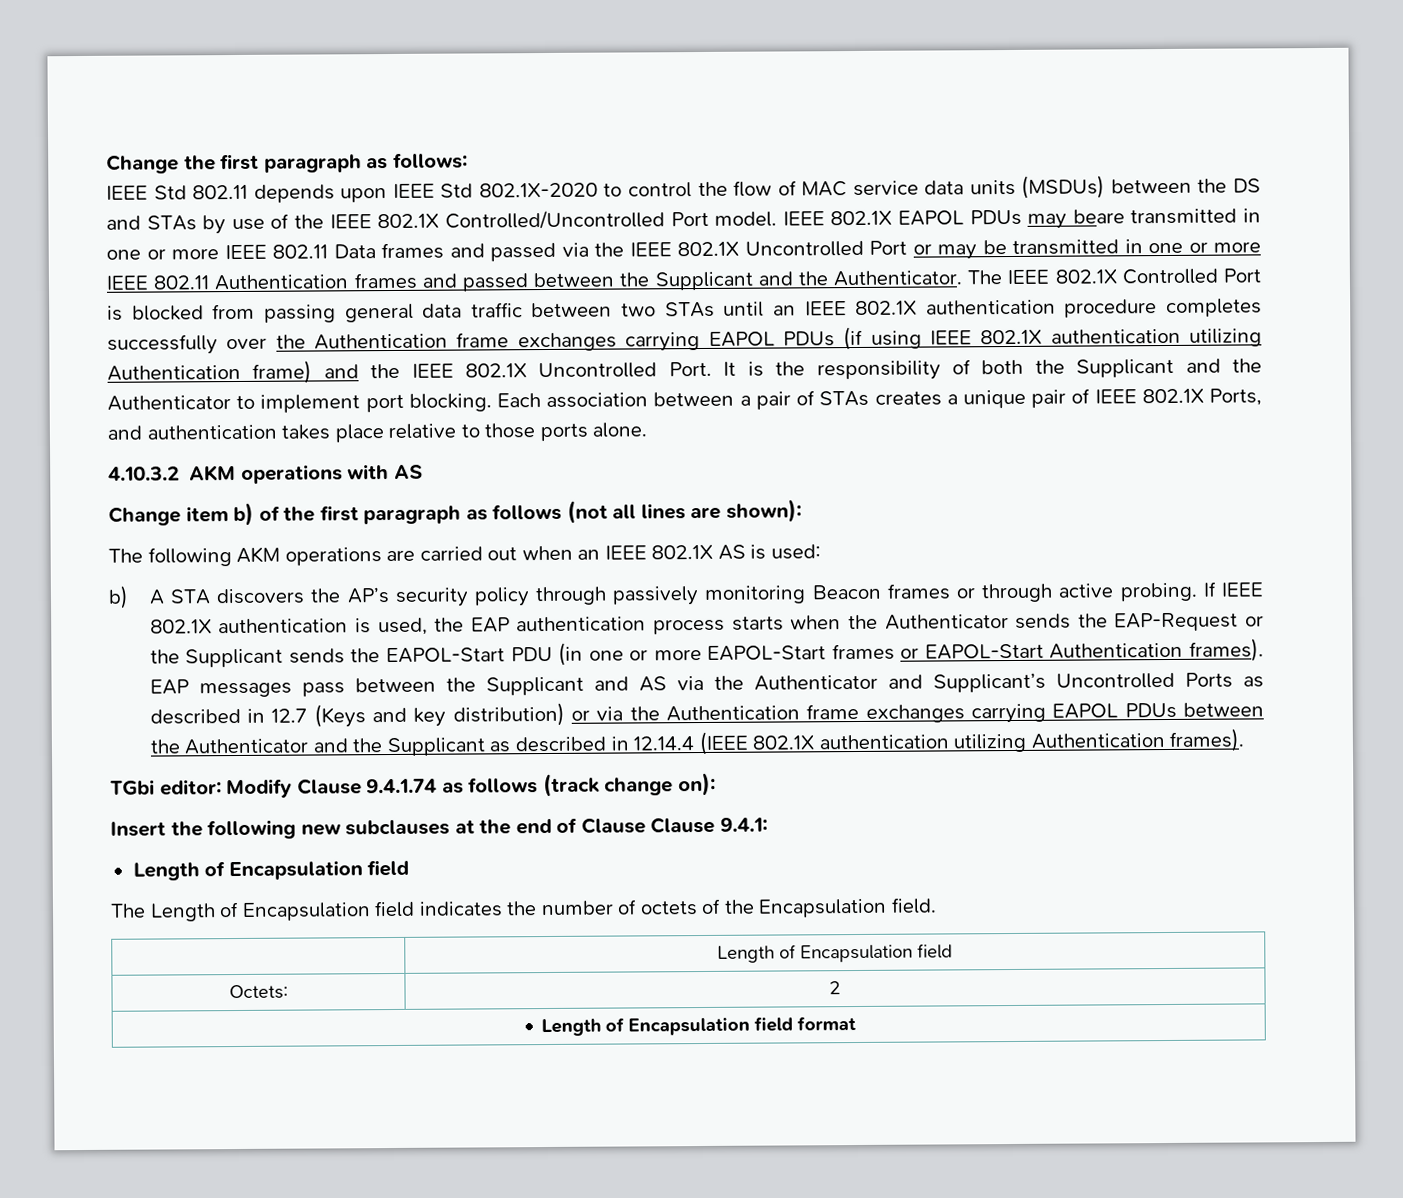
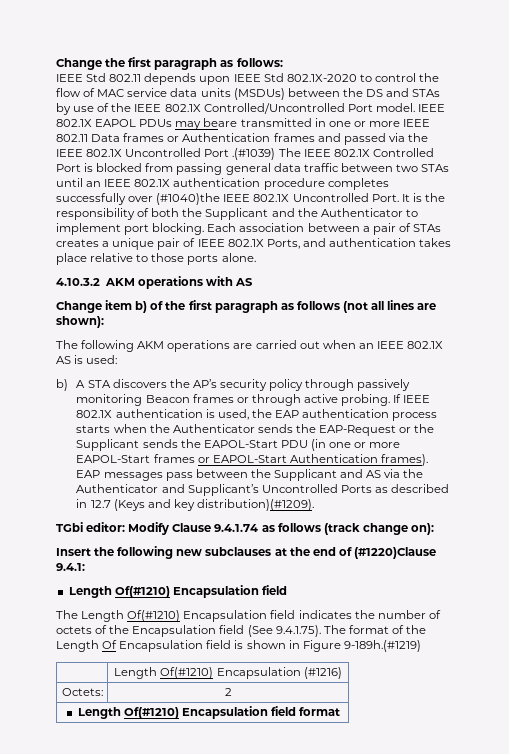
- IEEE 802.1X EAPOL PDUs may beare transmitted in one or more IEEE 802.11 Data frames and passed via the IEEE 802.1X Uncontrolled Port or may be transmitted in one or more IEEE 802.11 Authentication frames and passed between the Supplicant and the Authenticator. The IEEE 802.1X Controlled Port is blocked from passing general data traffic between two STAs until an IEEE 802.1X authentication procedure completes successfully over the Authentication frame exchanges carrying EAPOL PDUs (if using IEEE 802.1X authentication utilizing Authentication frame) and the IEEE 802.1X Uncontrolled Port.
+ IEEE 802.1X EAPOL PDUs may beare transmitted in one or more IEEE 802.11 Data frames or Authentication frames and passed via the IEEE 802.1X Uncontrolled Port .(#1039) The IEEE 802.1X Controlled Port is blocked from passing general data traffic between two STAs until an IEEE 802.1X authentication procedure completes successfully over (#1040)the IEEE 802.1X Uncontrolled Port.
- EAP messages pass between the Supplicant and AS via the Authenticator and Supplicant’s Uncontrolled Ports as described in 12.7 (Keys and key distribution) or via the Authentication frame exchanges carrying EAPOL PDUs between the Authenticator and the Supplicant as described in 12.14.4 (IEEE 802.1X authentication utilizing Authentication frames).
+ EAP messages pass between the Supplicant and AS via the Authenticator and Supplicant’s Uncontrolled Ports as described in 12.7 (Keys and key distribution)(#1209).
- Insert the following new subclauses at the end of Clause Clause 9.4.1:
- Length of Encapsulation field
+ Insert the following new subclauses at the end of (#1220)Clause 9.4.1:
+ Length Of(#1210) Encapsulation field
- The Length of Encapsulation field indicates the number of octets of the Encapsulation field.
- | Length of Encapsulation field
+ The Length Of(#1210) Encapsulation field indicates the number of octets of the Encapsulation field (See 9.4.1.75). The format of the Length Of Encapsulation field is shown in Figure 9-189h.(#1219)
+ | Length Of(#1210) Encapsulation (#1216)
- Length of Encapsulation field format
+ Length Of(#1210) Encapsulation field format

